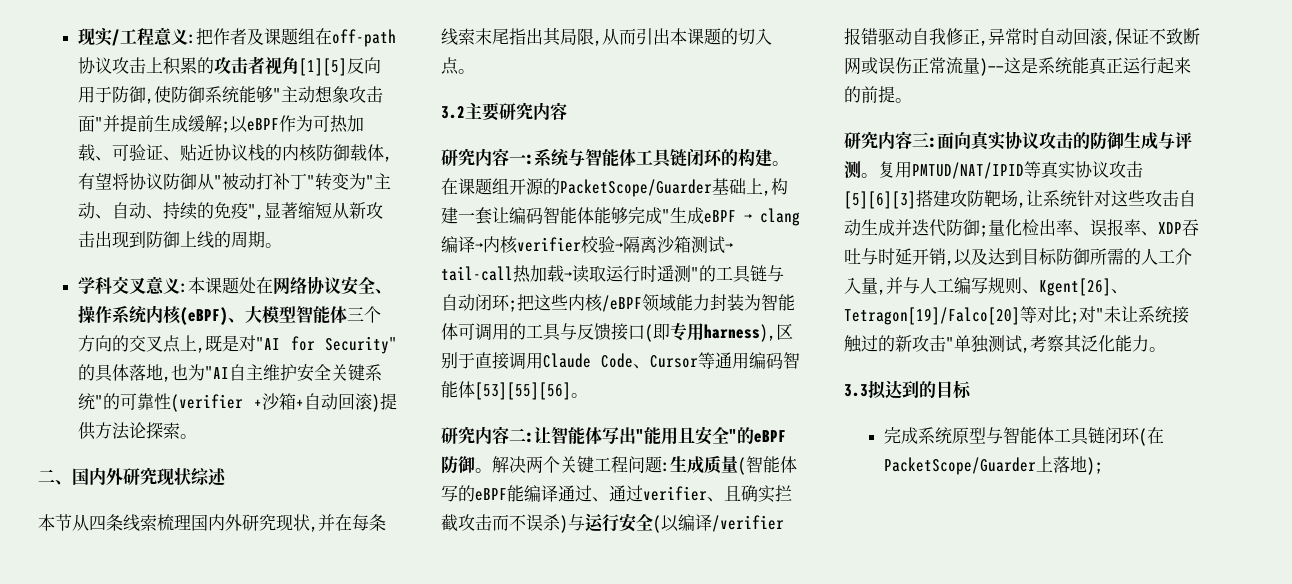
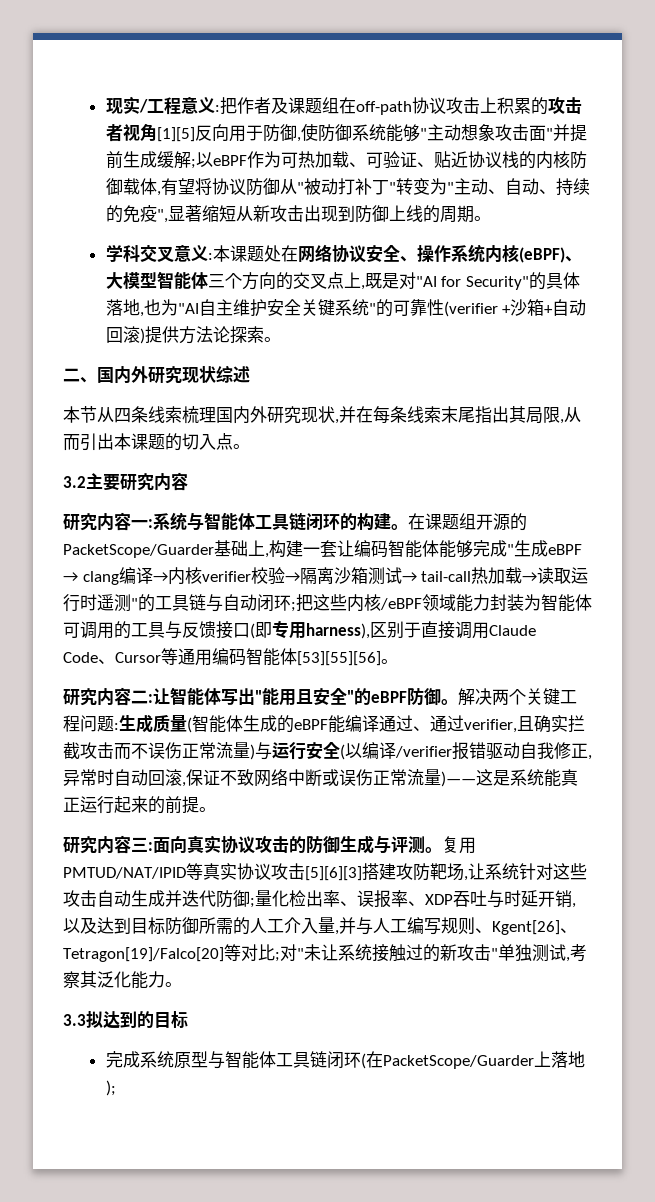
- 解决两个关键工程问题:生成质量(智能体写的eBPF能编译通过、通过verifier、且确实拦截攻击而不误杀)与运行安全(以编译/verifier报错驱动自我修正,异常时自动回滚,保证不致断网或误伤正常流量)——这是系统能真正运行起来的前提。
+ 解决两个关键工程问题:生成质量(智能体生成的eBPF能编译通过、通过verifier,且确实拦截攻击而不误伤正常流量)与运行安全(以编译/verifier报错驱动自我修正,异常时自动回滚,保证不致网络中断或误伤正常流量)——这是系统能真正运行起来的前提。

